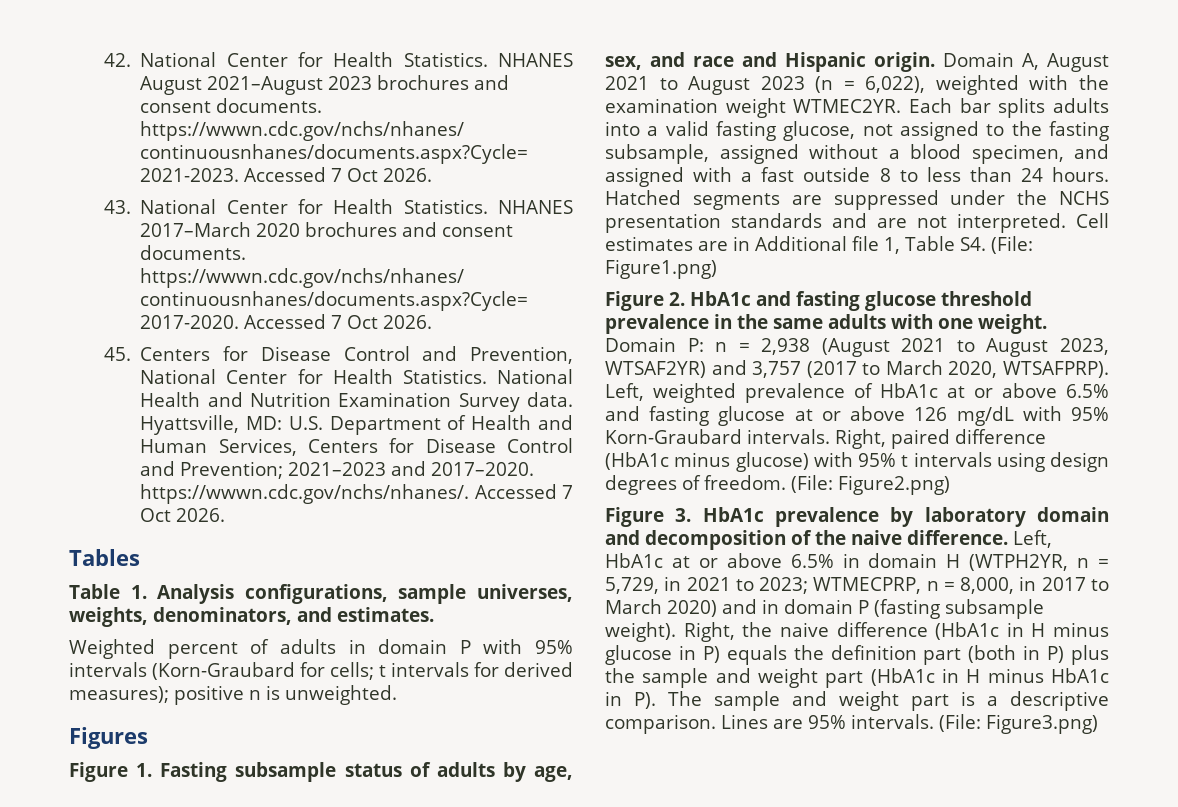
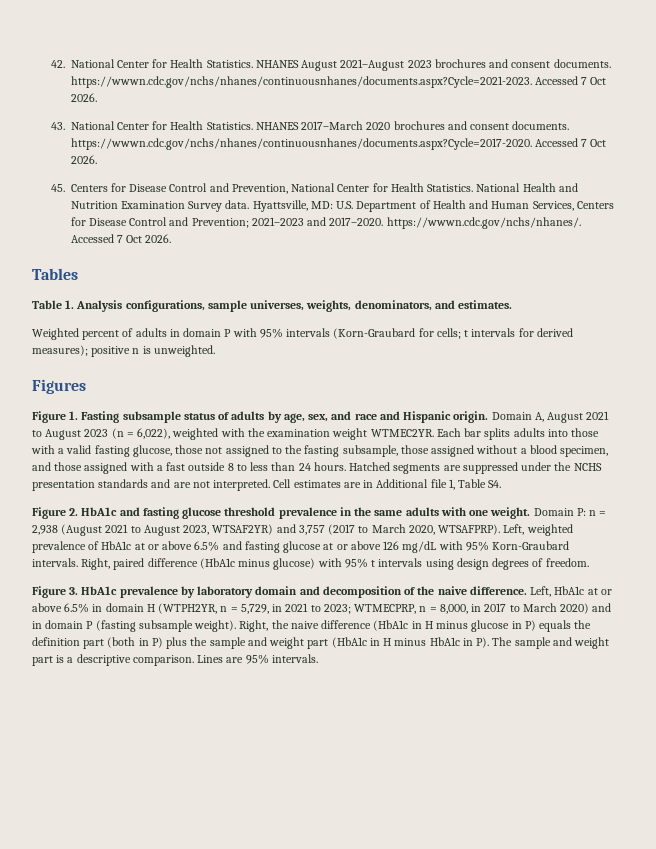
- Each bar splits adults into a valid fasting glucose, not assigned to the fasting subsample, assigned without a blood specimen, and assigned with a fast outside 8 to less than 24 hours.
+ Each bar splits adults into those with a valid fasting glucose, those not assigned to the fasting subsample, those assigned without a blood specimen, and those assigned with a fast outside 8 to less than 24 hours.
- Cell estimates are in Additional file 1, Table S4. (File: Figure1.png)
+ Cell estimates are in Additional file 1, Table S4.
- (File: Figure2.png)
- (File: Figure3.png)

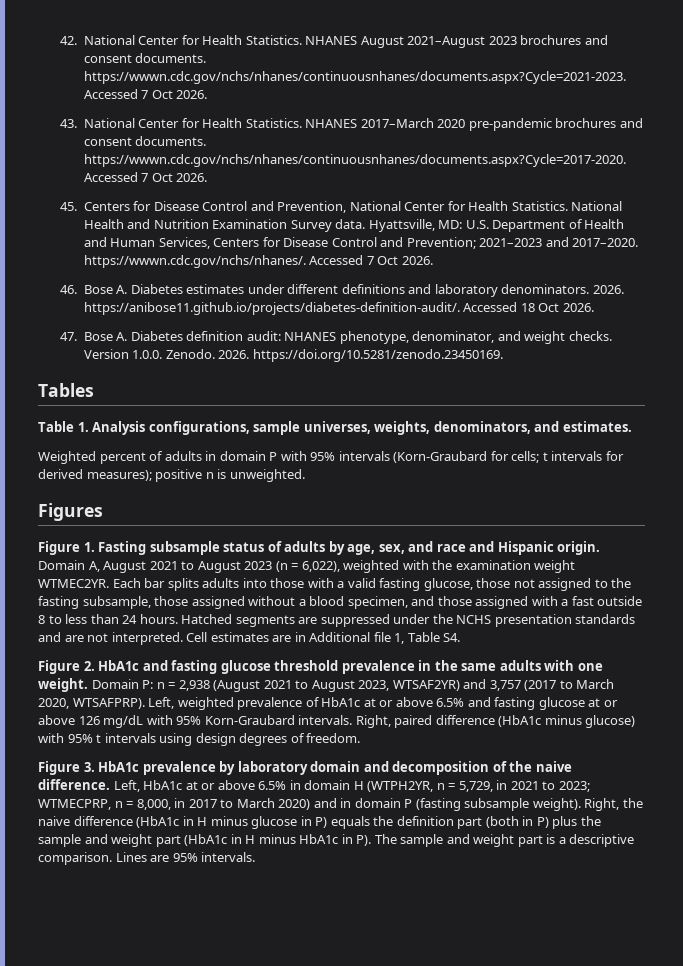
- NHANES 2017–March 2020 brochures and consent documents. https://wwwn.cdc.gov/nchs/nhanes/continuousnhanes/documents.aspx?Cycle=2017-2020. Accessed 7 Oct 2026.
+ NHANES 2017–March 2020 pre-pandemic brochures and consent documents. https://wwwn.cdc.gov/nchs/nhanes/continuousnhanes/documents.aspx?Cycle=2017-2020. Accessed 7 Oct 2026.
+ 46. Bose A. Diabetes estimates under different definitions and laboratory denominators. 2026. https://anibose11.github.io/projects/diabetes-definition-audit/. Accessed 18 Oct 2026.
+ 47. Bose A. Diabetes definition audit: NHANES phenotype, denominator, and weight checks. Version 1.0.0. Zenodo. 2026. https://doi.org/10.5281/zenodo.23450169.

